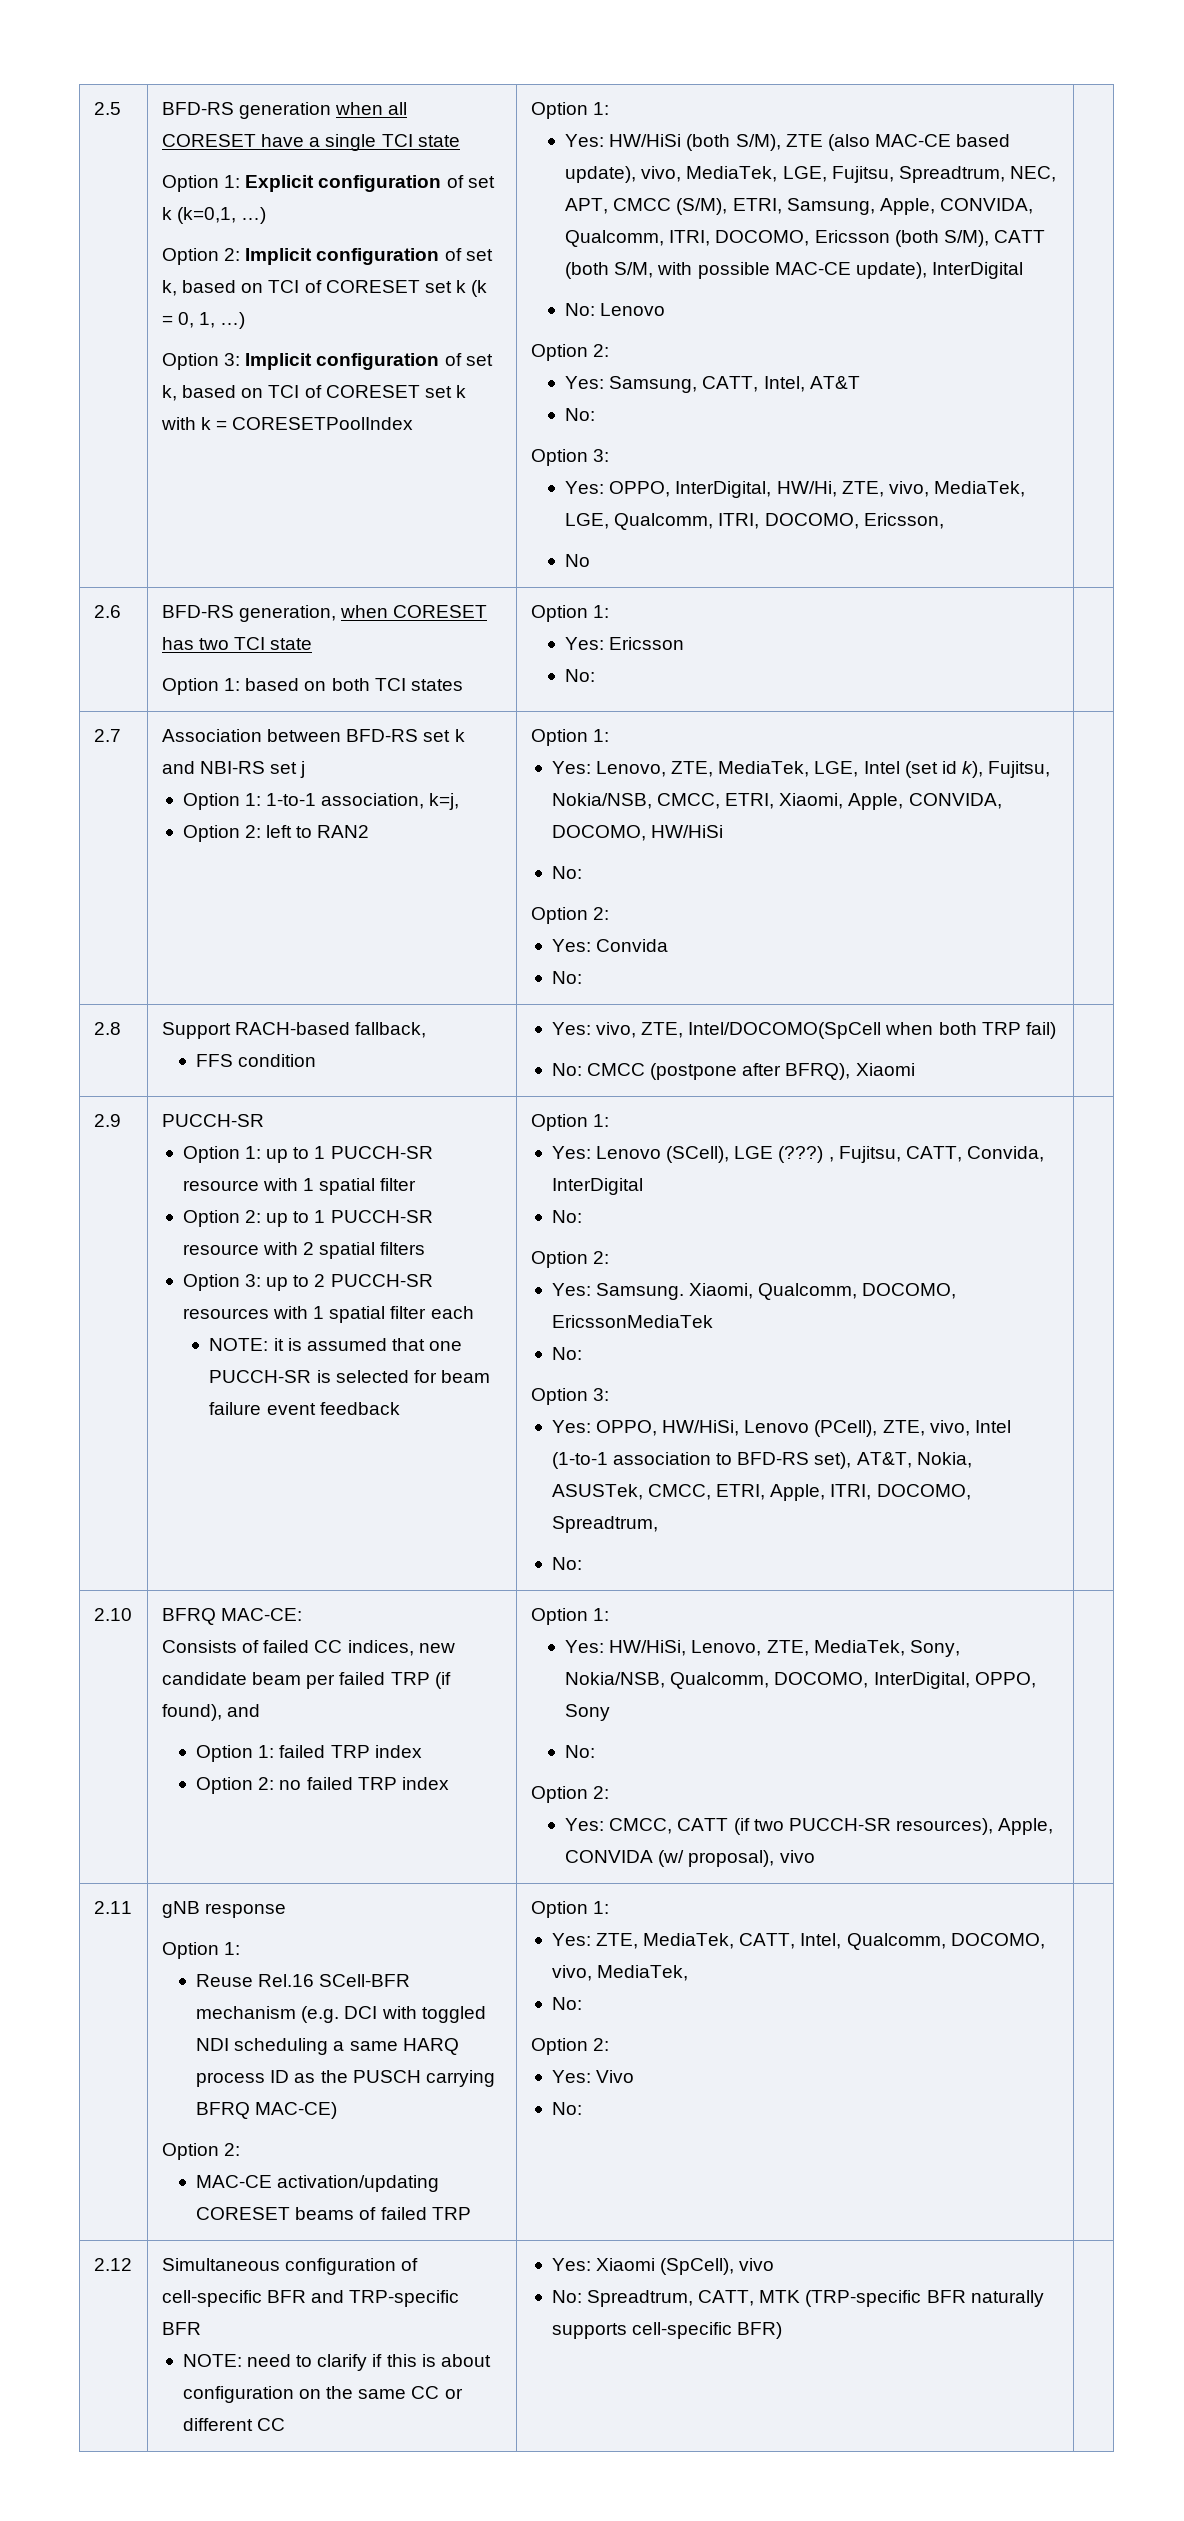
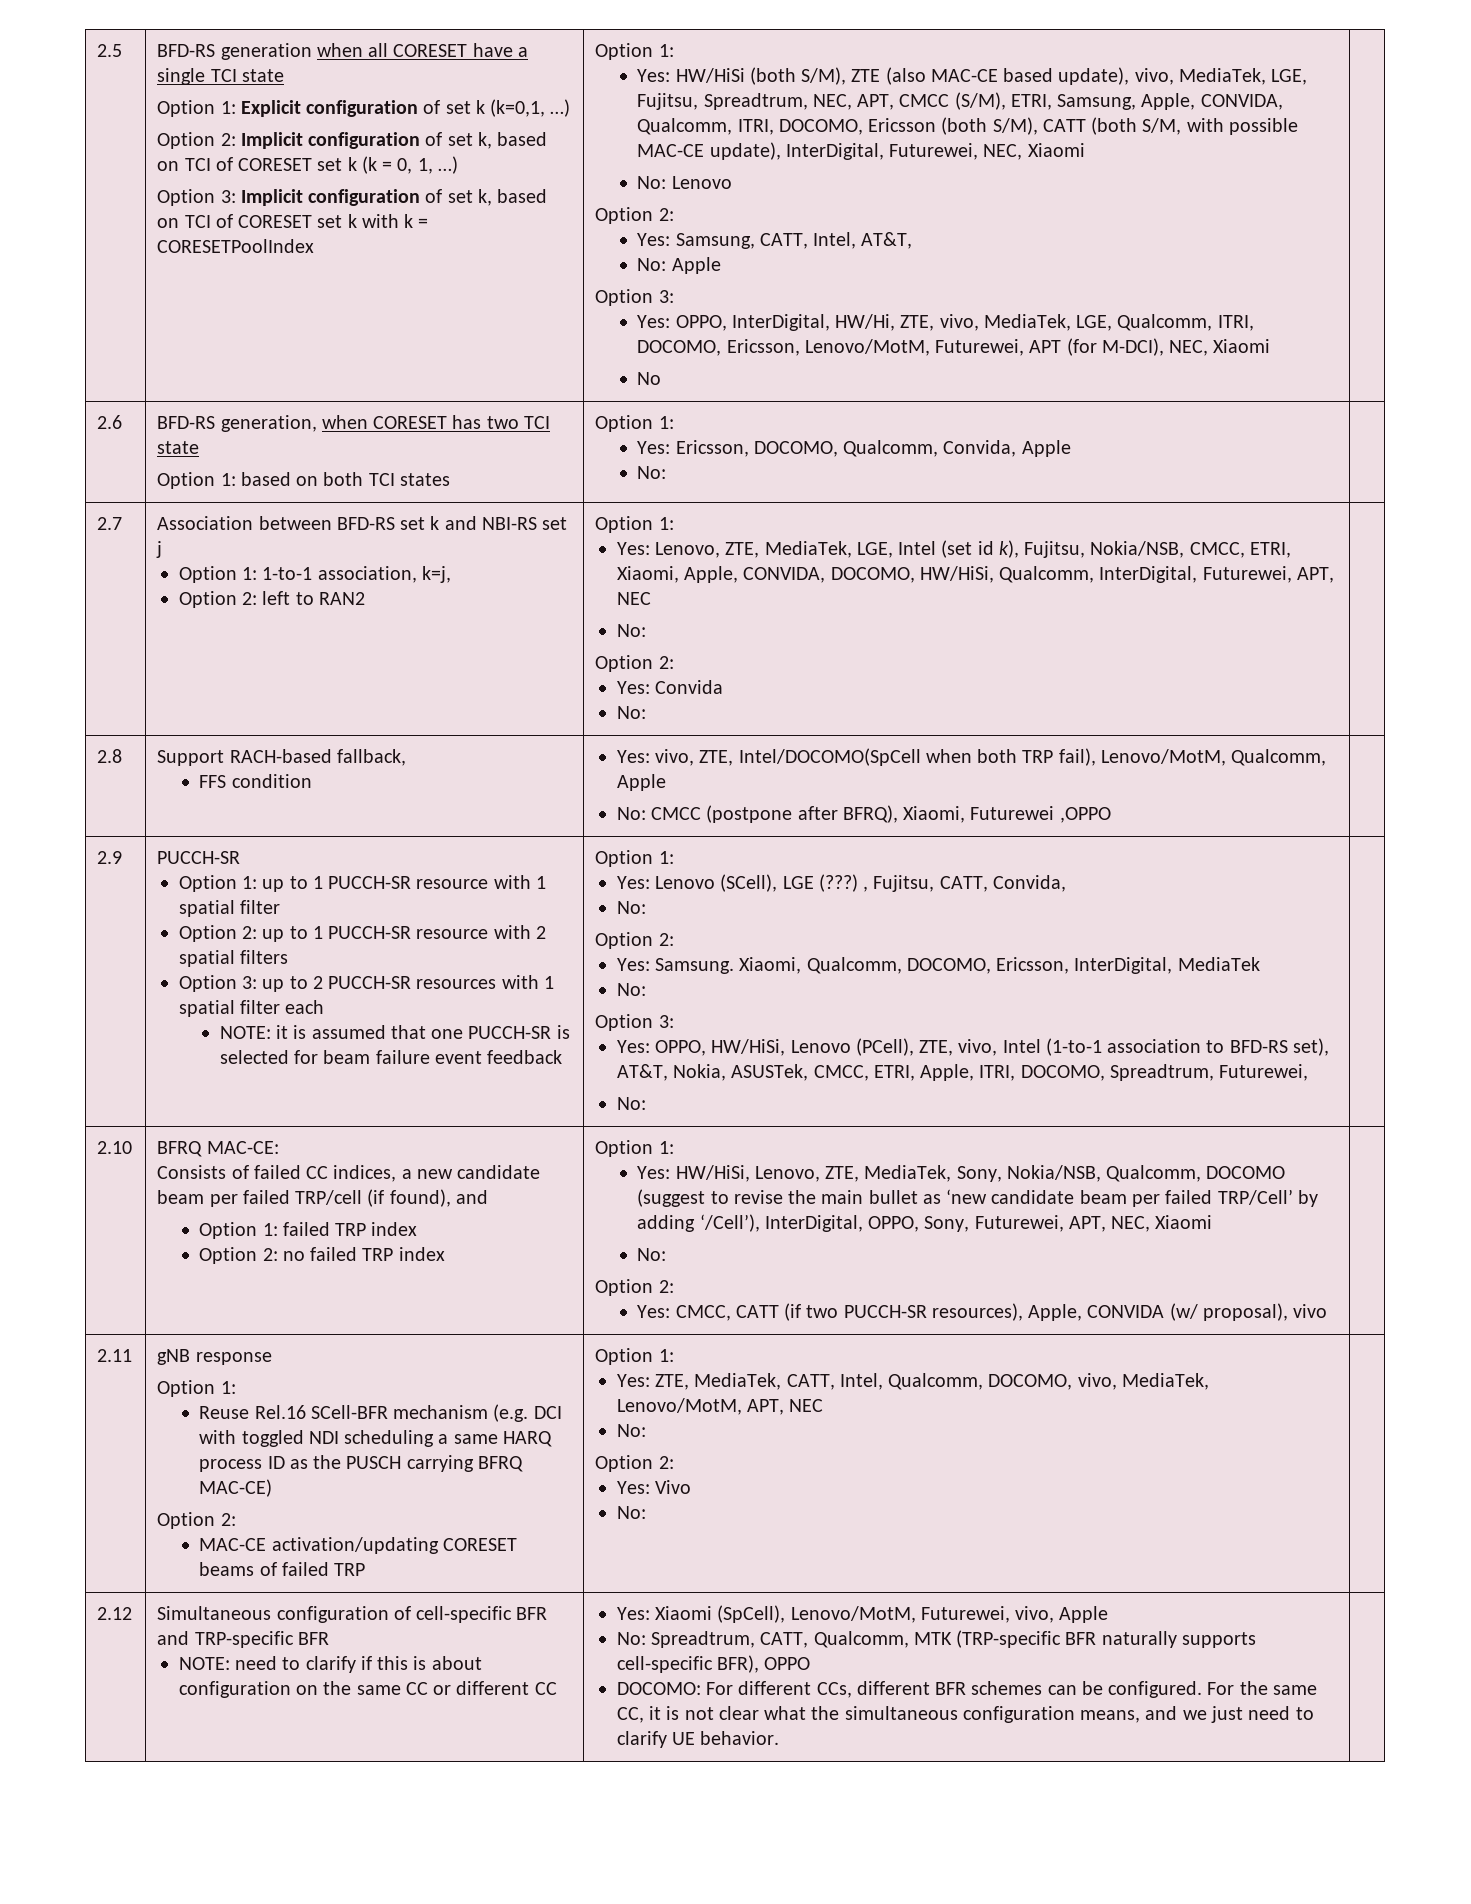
- Yes: HW/HiSi (both S/M), ZTE (also MAC-CE based update), vivo, MediaTek, LGE, Fujitsu, Spreadtrum, NEC, APT, CMCC (S/M), ETRI, Samsung, Apple, CONVIDA, Qualcomm, ITRI, DOCOMO, Ericsson (both S/M), CATT (both S/M, with possible MAC-CE update), InterDigital
+ Yes: HW/HiSi (both S/M), ZTE (also MAC-CE based update), vivo, MediaTek, LGE, Fujitsu, Spreadtrum, NEC, APT, CMCC (S/M), ETRI, Samsung, Apple, CONVIDA, Qualcomm, ITRI, DOCOMO, Ericsson (both S/M), CATT (both S/M, with possible MAC-CE update), InterDigital, Futurewei, NEC, Xiaomi
- Yes: Samsung, CATT, Intel, AT&T
- No:
+ Yes: Samsung, CATT, Intel, AT&T,
+ No: Apple
- Yes: OPPO, InterDigital, HW/Hi, ZTE, vivo, MediaTek, LGE, Qualcomm, ITRI, DOCOMO, Ericsson,
+ Yes: OPPO, InterDigital, HW/Hi, ZTE, vivo, MediaTek, LGE, Qualcomm, ITRI, DOCOMO, Ericsson, Lenovo/MotM, Futurewei, APT (for M-DCI), NEC, Xiaomi
  2.6 | BFD-RS generation, when CORESET has two TCI state
  Option 1: based on both TCI states | Option 1:
- Yes: Ericsson
+ Yes: Ericsson, DOCOMO, Qualcomm, Convida, Apple
- Yes: Lenovo, ZTE, MediaTek, LGE, Intel (set id k), Fujitsu, Nokia/NSB, CMCC, ETRI, Xiaomi, Apple, CONVIDA, DOCOMO, HW/HiSi
+ Yes: Lenovo, ZTE, MediaTek, LGE, Intel (set id k), Fujitsu, Nokia/NSB, CMCC, ETRI, Xiaomi, Apple, CONVIDA, DOCOMO, HW/HiSi, Qualcomm, InterDigital, Futurewei, APT, NEC
  2.8 | Support RACH-based fallback,
- FFS condition | Yes: vivo, ZTE, Intel/DOCOMO(SpCell when both TRP fail)
- No: CMCC (postpone after BFRQ), Xiaomi |
+ FFS condition | Yes: vivo, ZTE, Intel/DOCOMO(SpCell when both TRP fail), Lenovo/MotM, Qualcomm, Apple
+ No: CMCC (postpone after BFRQ), Xiaomi, Futurewei ,OPPO |
- Yes: Lenovo (SCell), LGE (???) , Fujitsu, CATT, Convida, InterDigital
+ Yes: Lenovo (SCell), LGE (???) , Fujitsu, CATT, Convida,
- Xiaomi, Qualcomm, DOCOMO, EricssonMediaTek
+ Xiaomi, Qualcomm, DOCOMO, Ericsson, InterDigital, MediaTek
- Yes: OPPO, HW/HiSi, Lenovo (PCell), ZTE, vivo, Intel (1-to-1 association to BFD-RS set), AT&T, Nokia, ASUSTek, CMCC, ETRI, Apple, ITRI, DOCOMO, Spreadtrum,
+ Yes: OPPO, HW/HiSi, Lenovo (PCell), ZTE, vivo, Intel (1-to-1 association to BFD-RS set), AT&T, Nokia, ASUSTek, CMCC, ETRI, Apple, ITRI, DOCOMO, Spreadtrum, Futurewei,
- Consists of failed CC indices, new candidate beam per failed TRP (if found), and
+ Consists of failed CC indices, a new candidate beam per failed TRP/cell (if found), and
- Yes: HW/HiSi, Lenovo, ZTE, MediaTek, Sony, Nokia/NSB, Qualcomm, DOCOMO, InterDigital, OPPO, Sony
+ Yes: HW/HiSi, Lenovo, ZTE, MediaTek, Sony, Nokia/NSB, Qualcomm, DOCOMO (suggest to revise the main bullet as ‘new candidate beam per failed TRP/Cell’ by adding ‘/Cell’), InterDigital, OPPO, Sony, Futurewei, APT, NEC, Xiaomi
- Yes: ZTE, MediaTek, CATT, Intel, Qualcomm, DOCOMO, vivo, MediaTek,
+ Yes: ZTE, MediaTek, CATT, Intel, Qualcomm, DOCOMO, vivo, MediaTek, Lenovo/MotM, APT, NEC
- Yes: Xiaomi (SpCell), vivo
+ Yes: Xiaomi (SpCell), Lenovo/MotM, Futurewei, vivo, Apple
- No: Spreadtrum, CATT, MTK (TRP-specific BFR naturally supports cell-specific BFR)
+ No: Spreadtrum, CATT, Qualcomm, MTK (TRP-specific BFR naturally supports cell-specific BFR), OPPO
+ DOCOMO: For different CCs, different BFR schemes can be configured. For the same CC, it is not clear what the simultaneous configuration means, and we just need to clarify UE behavior.

